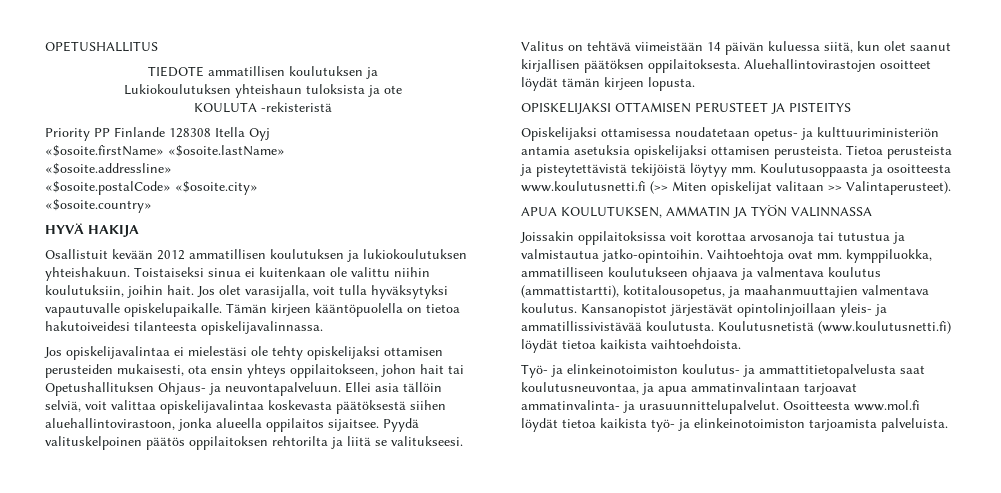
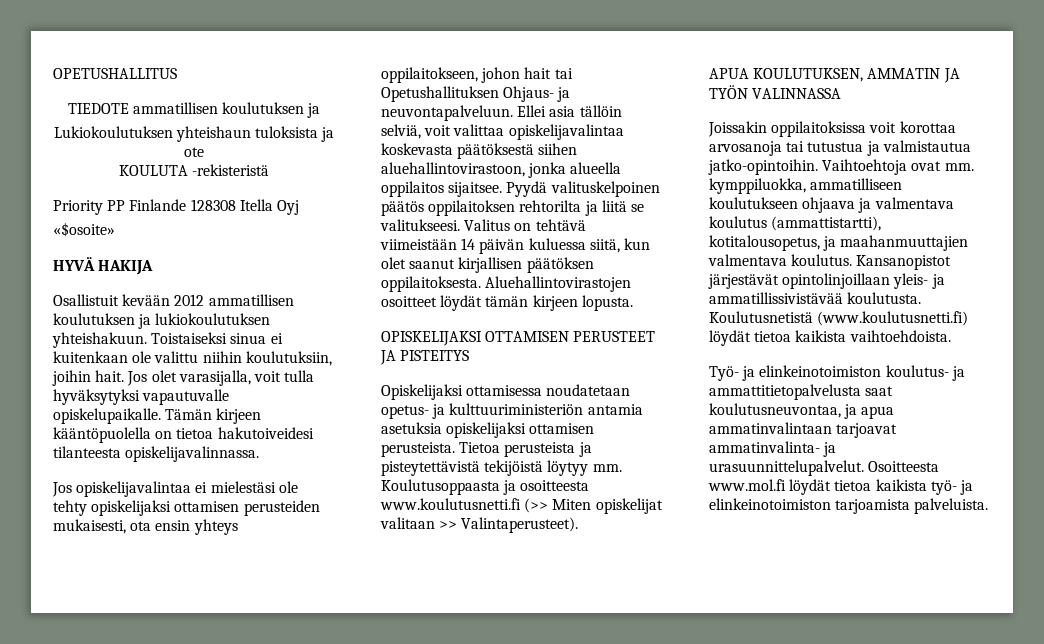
- «$osoite.firstName» «$osoite.lastName»
- «$osoite.addressline»
- «$osoite.postalCode» «$osoite.city»
- «$osoite.country»
+ «$osoite»

